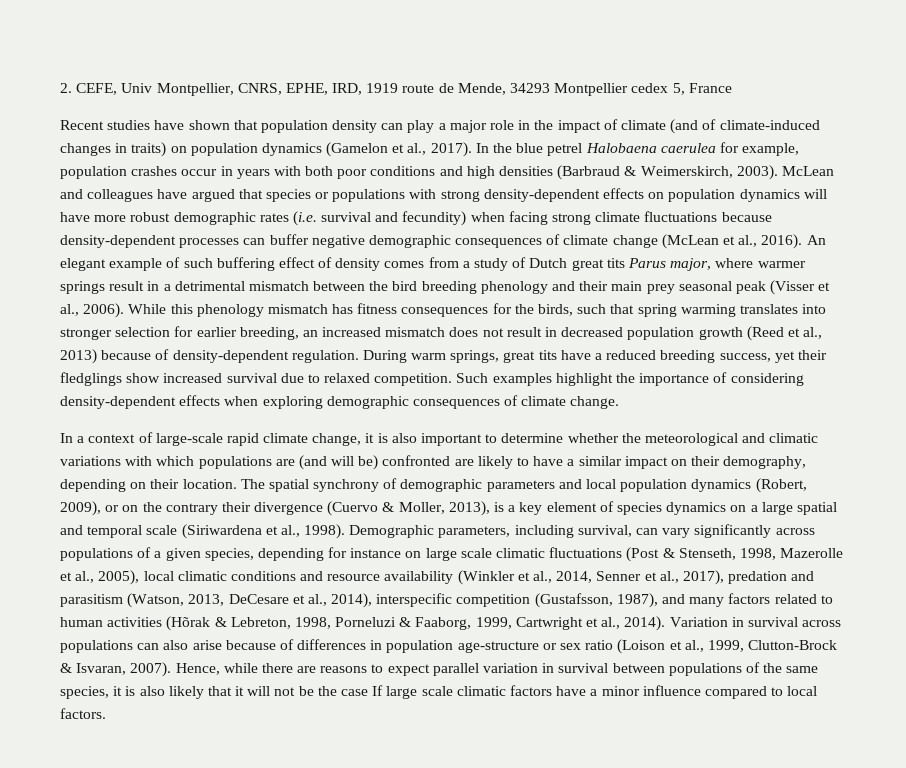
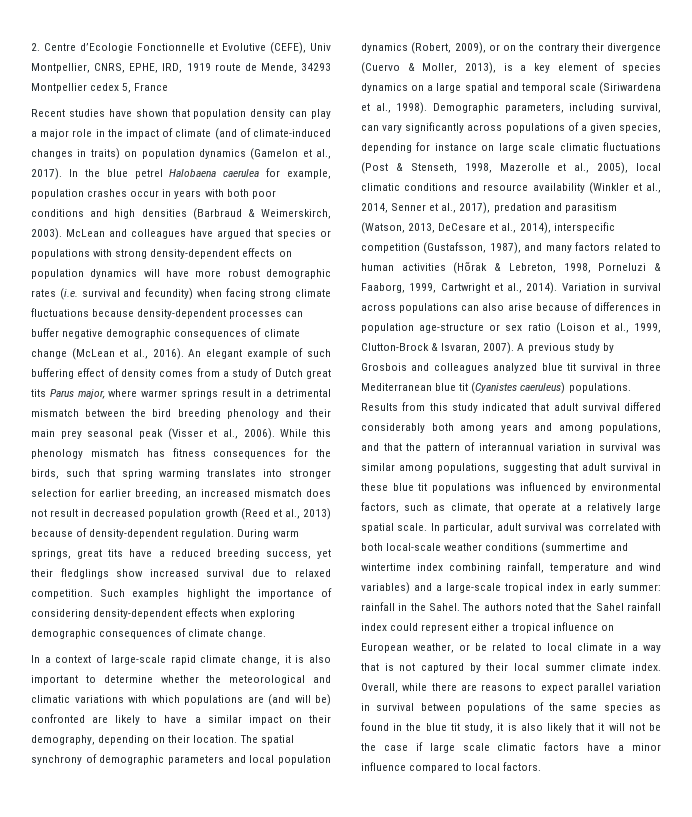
- 2. CEFE, Univ Montpellier, CNRS, EPHE, IRD, 1919 route de Mende, 34293 Montpellier cedex 5, France
+ 2. Centre d’Ecologie Fonctionnelle et Evolutive (CEFE), Univ Montpellier, CNRS, EPHE, IRD, 1919 route de Mende, 34293 Montpellier cedex 5, France
- Hence, while there are reasons to expect parallel variation in survival between populations of the same species, it is also likely that it will not be the case If large scale climatic factors have a minor influence compared to local factors.
+ A previous study by Grosbois and colleagues analyzed blue tit survival in three Mediterranean blue tit (Cyanistes caeruleus) populations. Results from this study indicated that adult survival differed considerably both among years and among populations, and that the pattern of interannual variation in survival was similar among populations, suggesting that adult survival in these blue tit populations was influenced by environmental factors, such as climate, that operate at a relatively large spatial scale. In particular, adult survival was correlated with both local-scale weather conditions (summertime and wintertime index combining rainfall, temperature and wind variables) and a large-scale tropical index in early summer: rainfall in the Sahel. The authors noted that the Sahel rainfall index could represent either a tropical influence on European weather, or be related to local climate in a way that is not captured by their local summer climate index. Overall, while there are reasons to expect parallel variation in survival between populations of the same species as found in the blue tit study, it is also likely that it will not be the case if large scale climatic factors have a minor influence compared to local factors.

